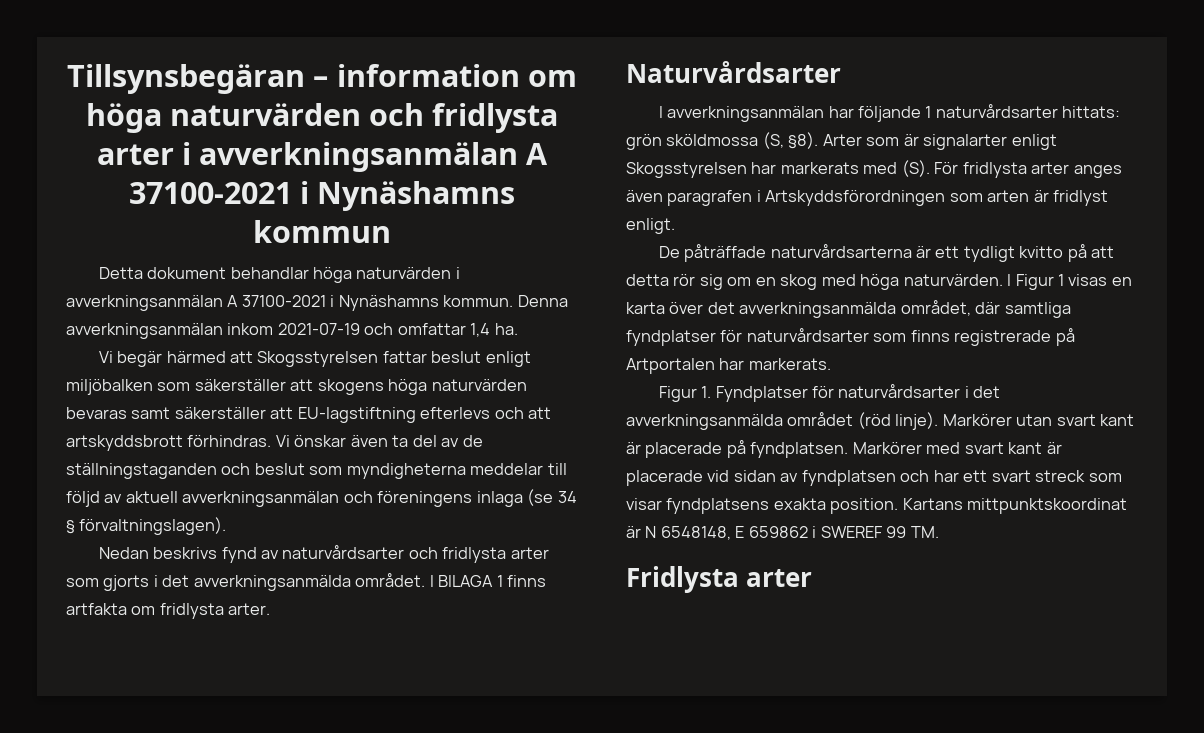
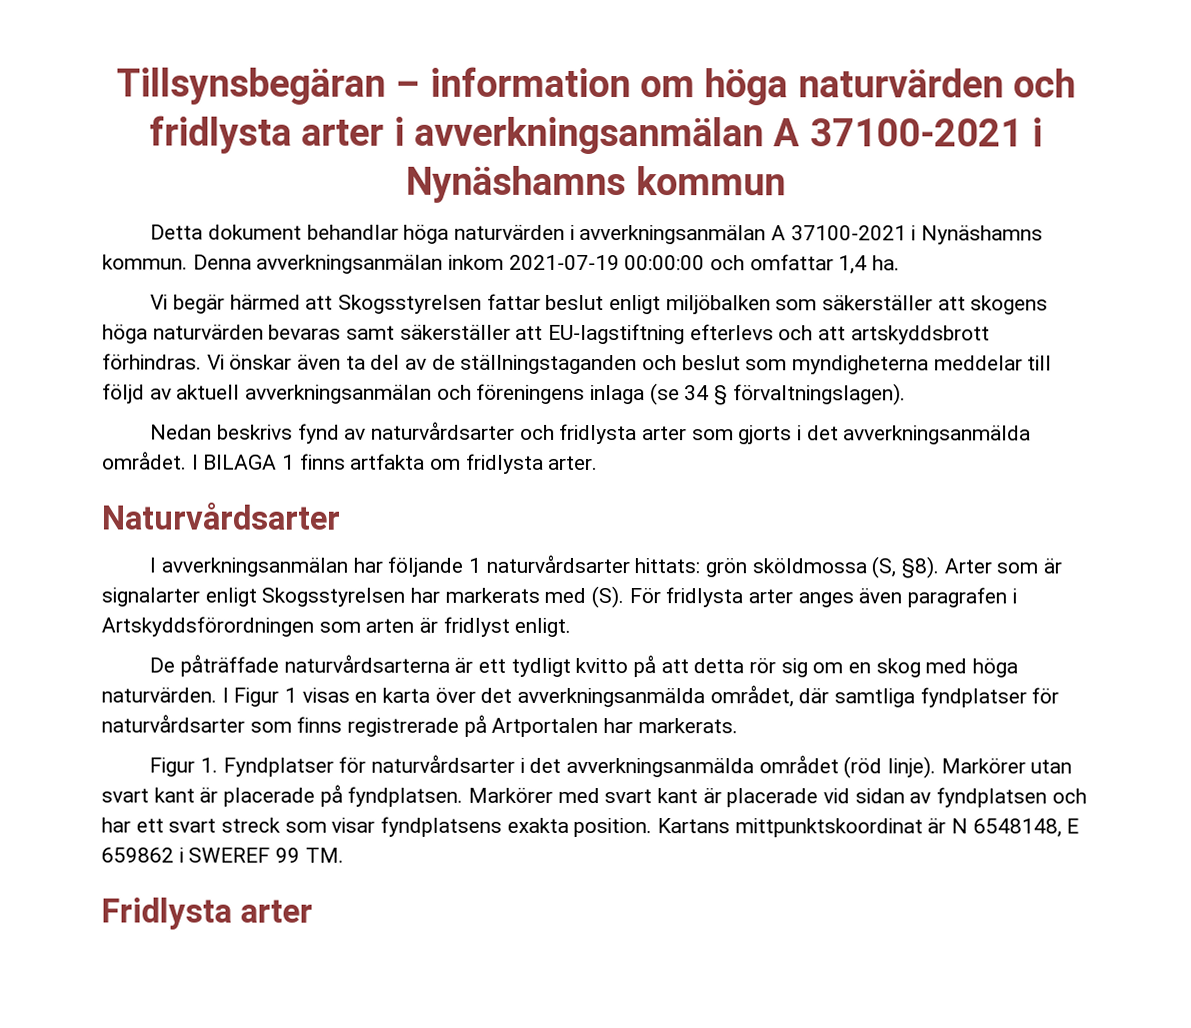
- Denna avverkningsanmälan inkom 2021-07-19 och omfattar 1,4 ha.
+ Denna avverkningsanmälan inkom 2021-07-19 00:00:00 och omfattar 1,4 ha.

